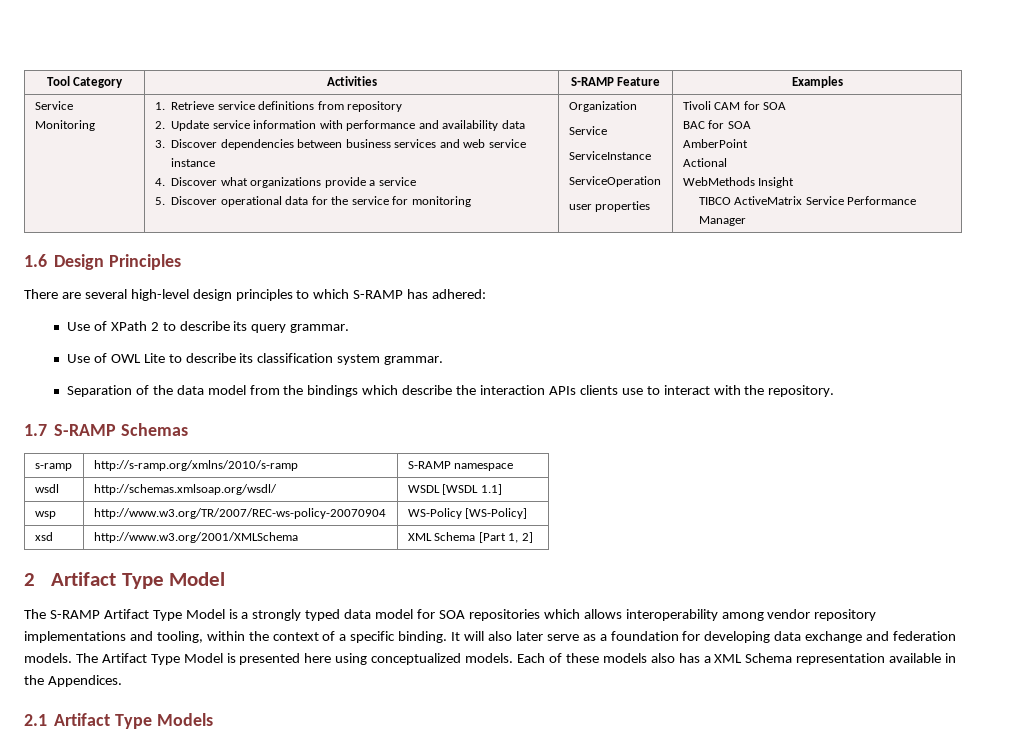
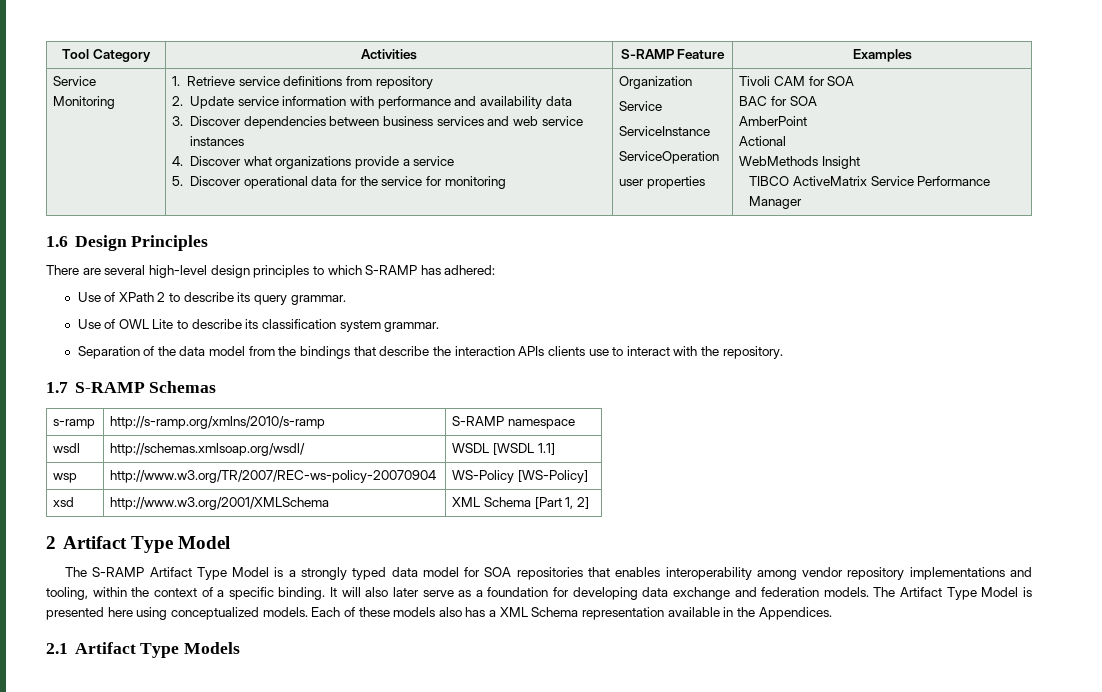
- 3. Discover dependencies between business services and web service instance
+ 3. Discover dependencies between business services and web service instances
- Separation of the data model from the bindings which describe the interaction APIs clients use to interact with the repository.
+ Separation of the data model from the bindings that describe the interaction APIs clients use to interact with the repository.
- The S-RAMP Artifact Type Model is a strongly typed data model for SOA repositories which allows interoperability among vendor repository implementations and tooling, within the context of a specific binding.
+ The S-RAMP Artifact Type Model is a strongly typed data model for SOA repositories that enables interoperability among vendor repository implementations and tooling, within the context of a specific binding.

